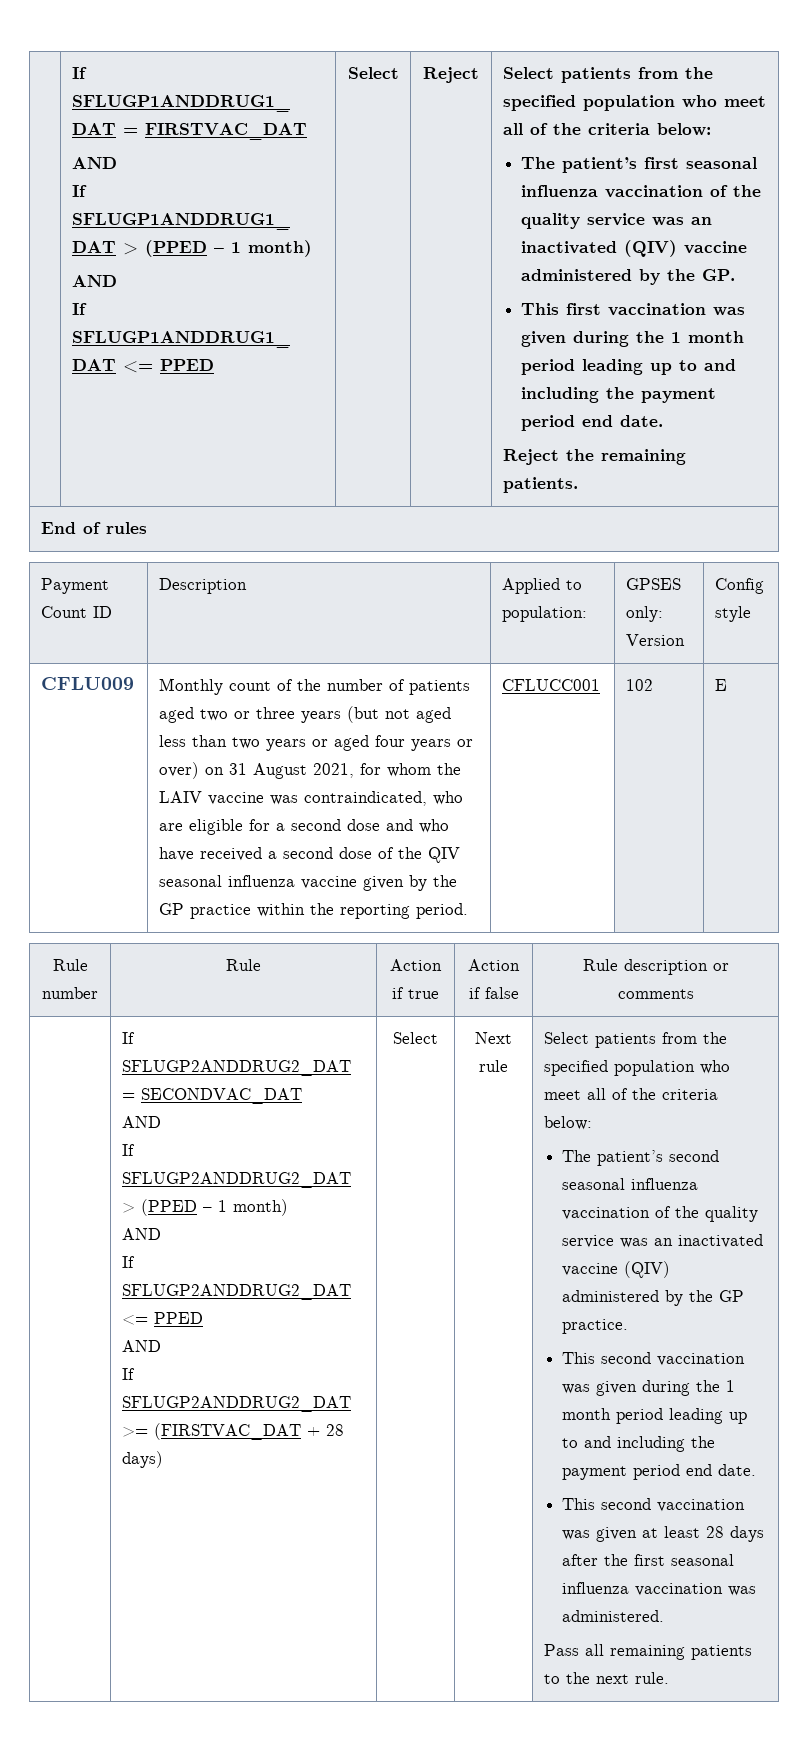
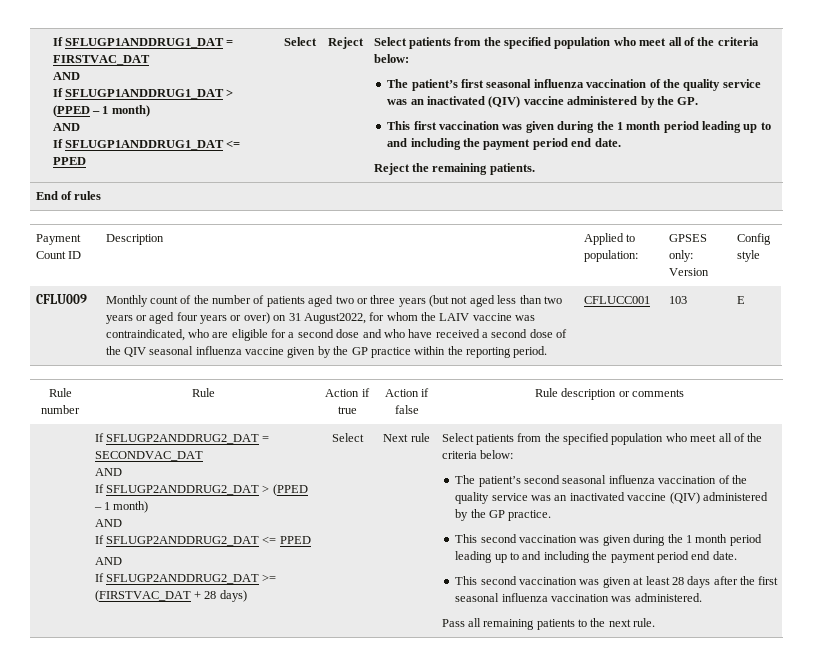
- Monthly count of the number of patients aged two or three years (but not aged less than two years or aged four years or over) on 31 August 2021, for whom the LAIV vaccine was contraindicated, who are eligible for a second dose and who have received a second dose of the QIV seasonal influenza vaccine given by the GP practice within the reporting period.
+ Monthly count of the number of patients aged two or three years (but not aged less than two years or aged four years or over) on 31 August2022, for whom the LAIV vaccine was contraindicated, who are eligible for a second dose and who have received a second dose of the QIV seasonal influenza vaccine given by the GP practice within the reporting period.
- 102
+ 103

